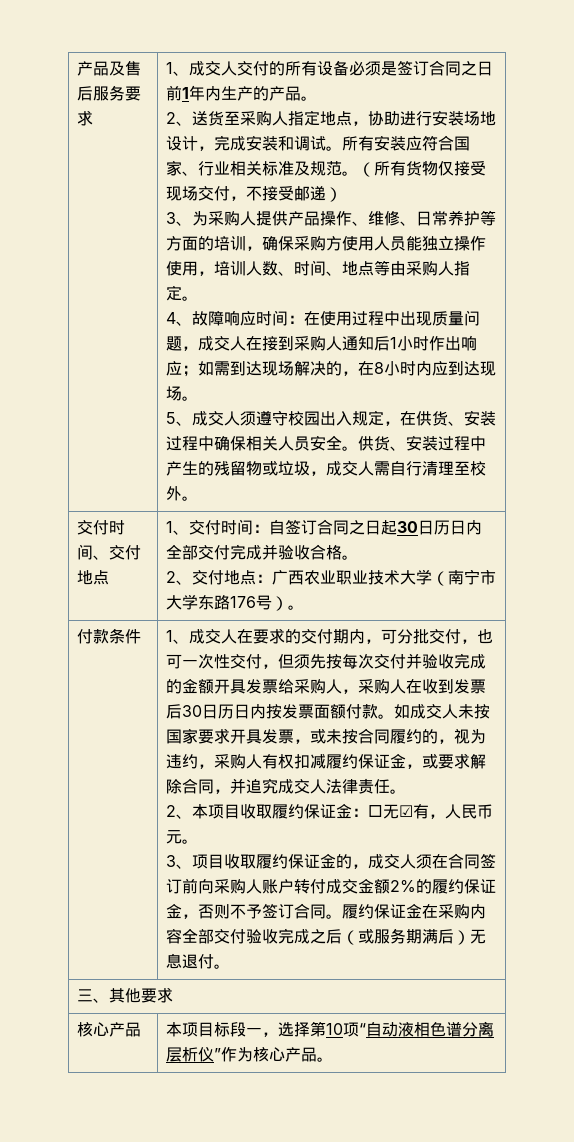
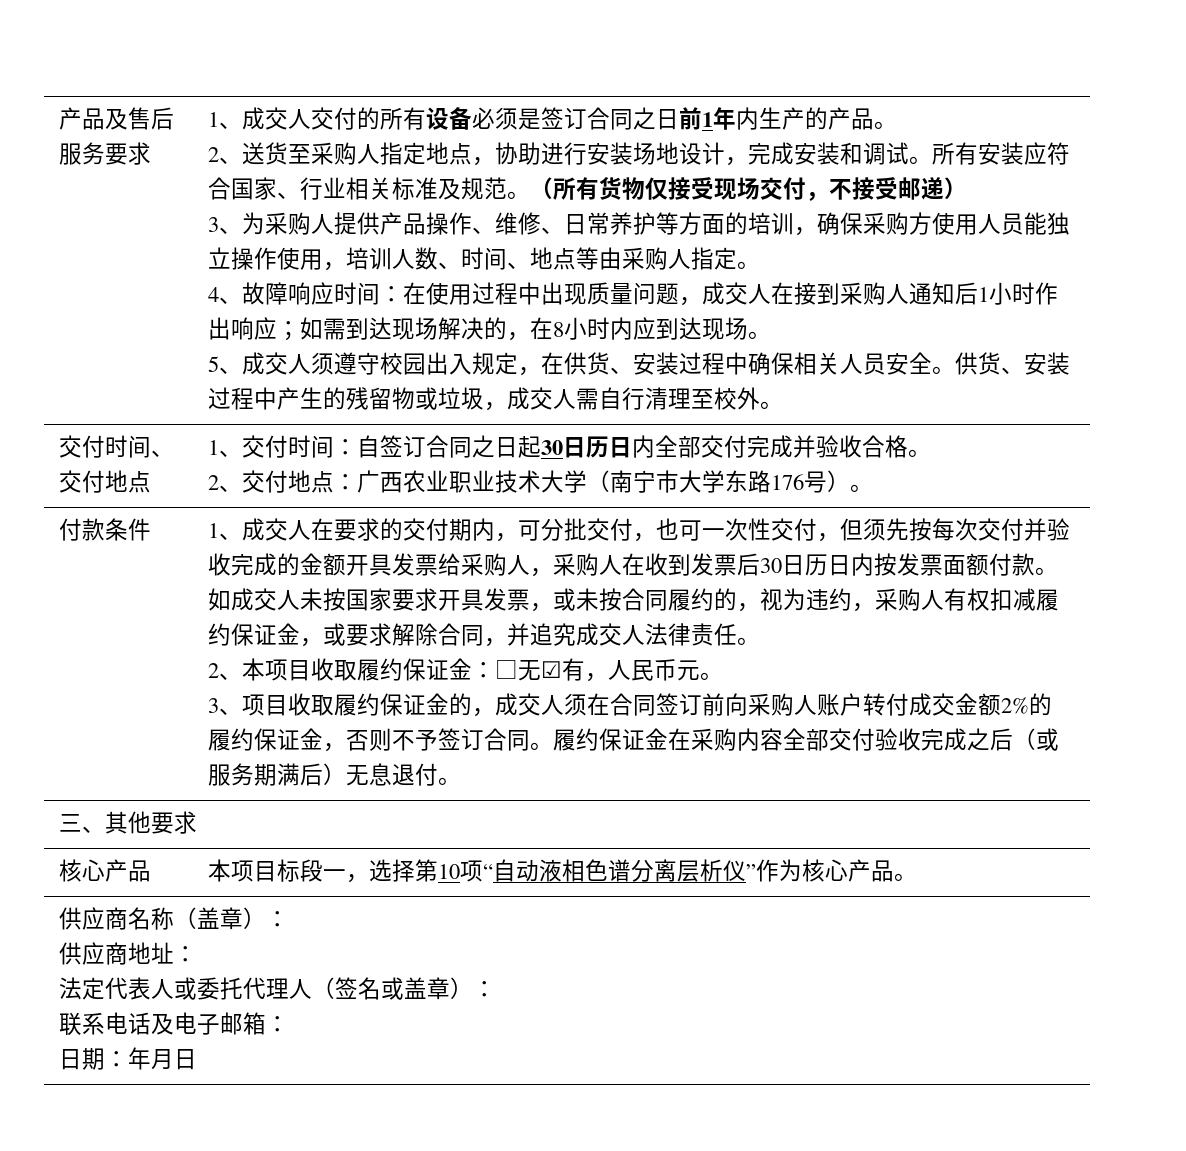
+ 供应商名称（盖章）：
+ 供应商地址：
+ 法定代表人或委托代理人（签名或盖章）：
+ 联系电话及电子邮箱：
+ 日期：年月日

